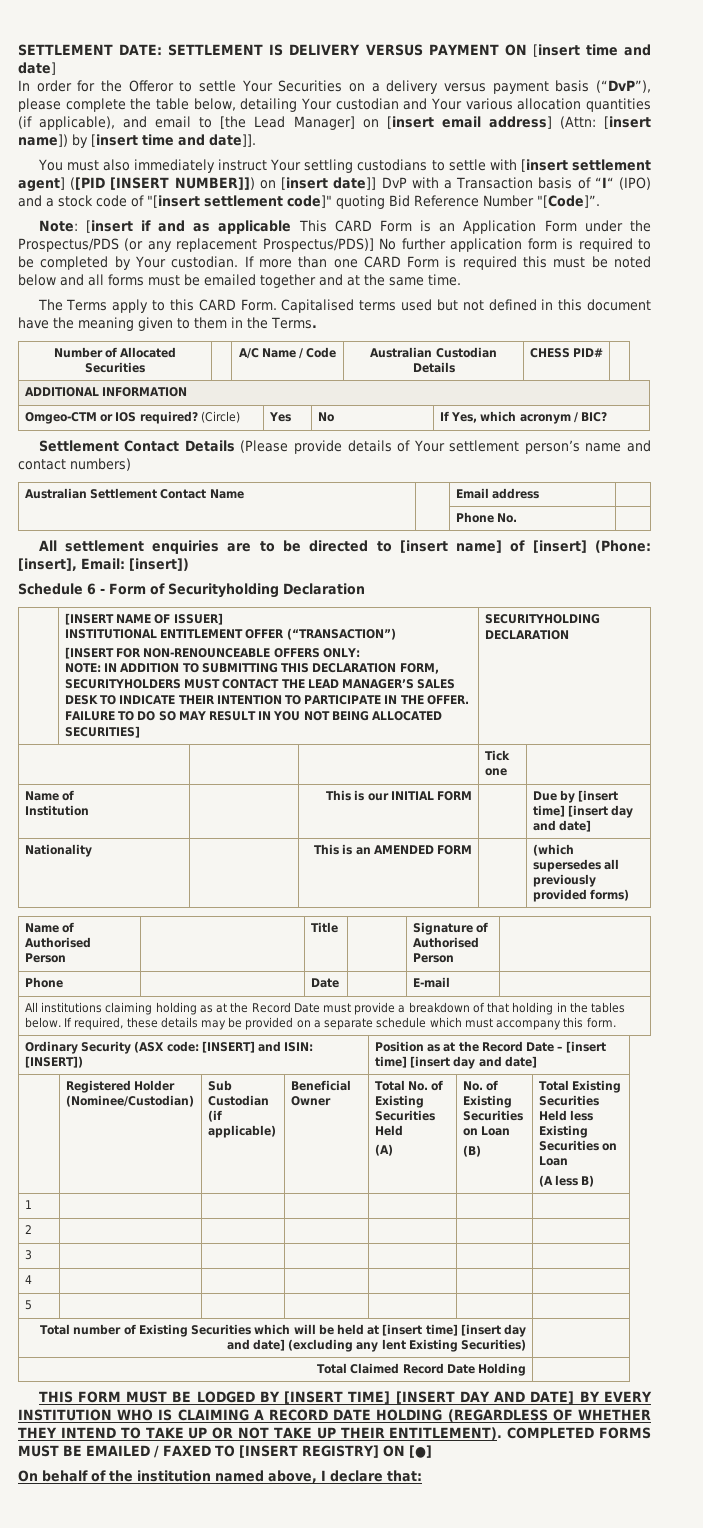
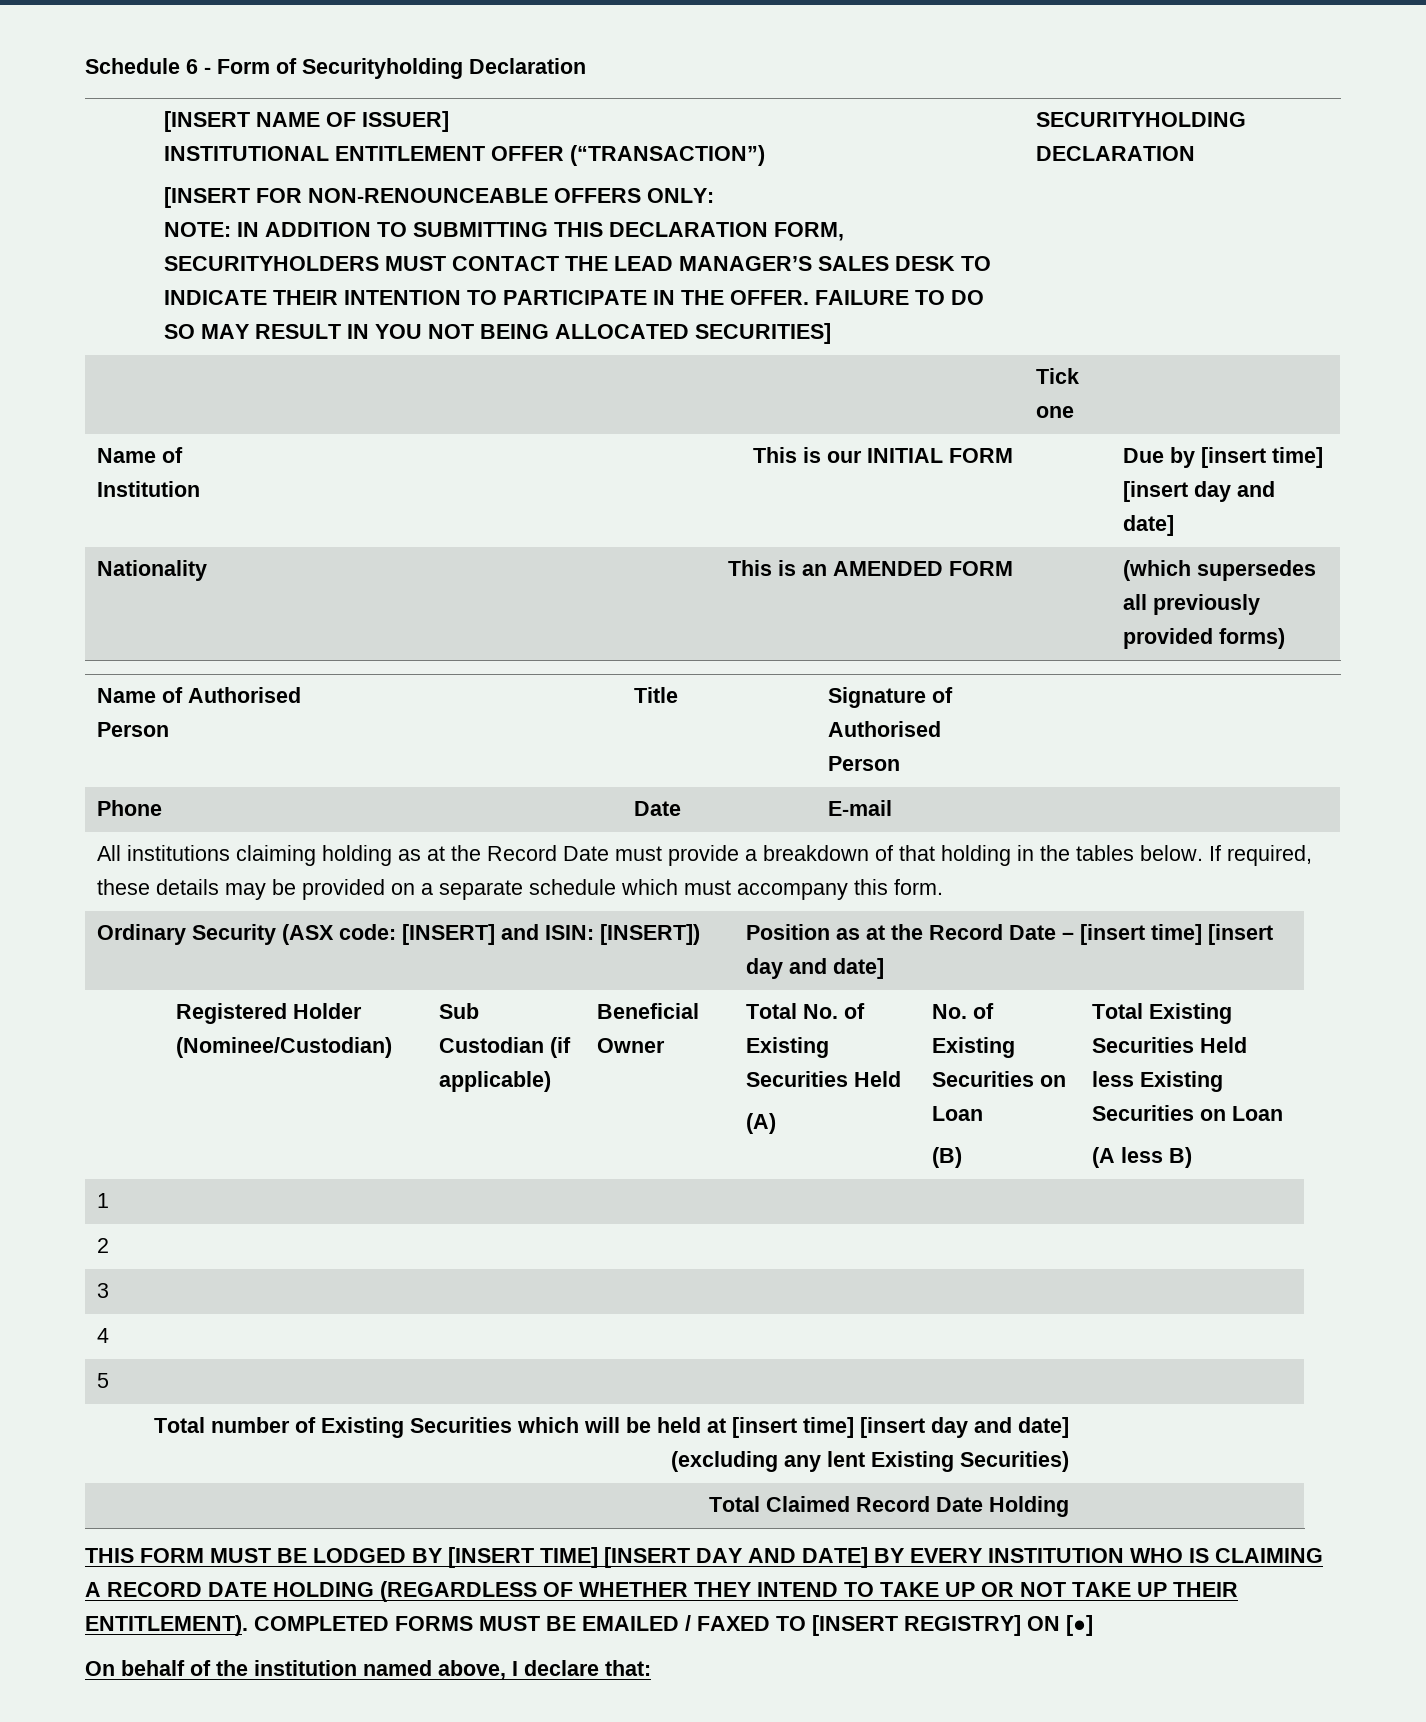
- SETTLEMENT DATE: SETTLEMENT IS DELIVERY VERSUS PAYMENT ON [insert time and date]
- In order for the Offeror to settle Your Securities on a delivery versus payment basis (“DvP”), please complete the table below, detailing Your custodian and Your various allocation quantities (if applicable), and email to [the Lead Manager] on [insert email address] (Attn: [insert name]) by [insert time and date]].
- You must also immediately instruct Your settling custodians to settle with [insert settlement agent] ([PID [INSERT NUMBER]]) on [insert date]] DvP with a Transaction basis of “I“ (IPO) and a stock code of "[insert settlement code]" quoting Bid Reference Number "[Code]”.
- Note: [insert if and as applicable This CARD Form is an Application Form under the Prospectus/PDS (or any replacement Prospectus/PDS)] No further application form is required to be completed by Your custodian. If more than one CARD Form is required this must be noted below and all forms must be emailed together and at the same time.
- The Terms apply to this CARD Form. Capitalised terms used but not defined in this document have the meaning given to them in the Terms.
- Number of Allocated Securities | | A/C Name / Code | Australian Custodian Details | CHESS PID# |
- ADDITIONAL INFORMATION
- Omgeo-CTM or IOS required? (Circle) | Yes | No | If Yes, which acronym / BIC?
- Settlement Contact Details (Please provide details of Your settlement person’s name and contact numbers)
- Australian Settlement Contact Name | | Email address |
- | | Phone No. |
- All settlement enquiries are to be directed to [insert name] of [insert] (Phone: [insert], Email: [insert])

